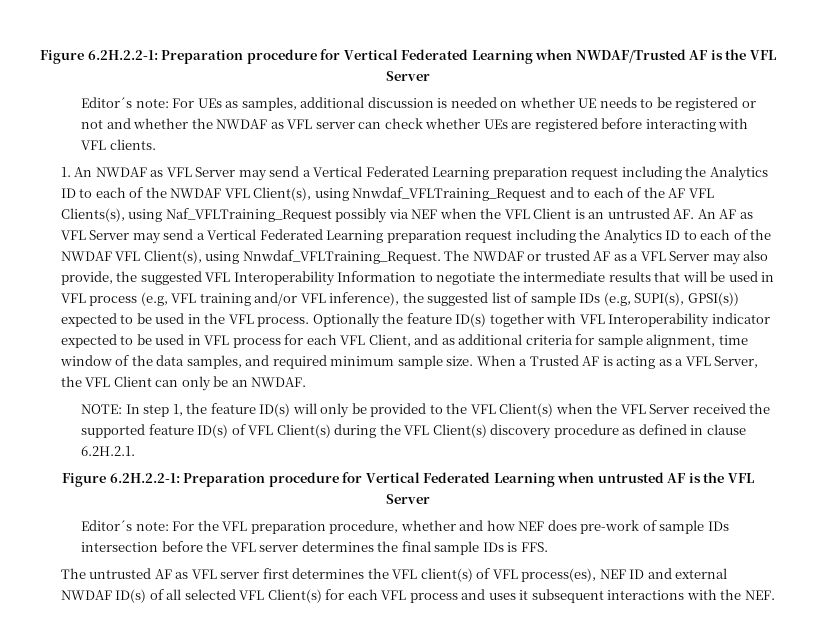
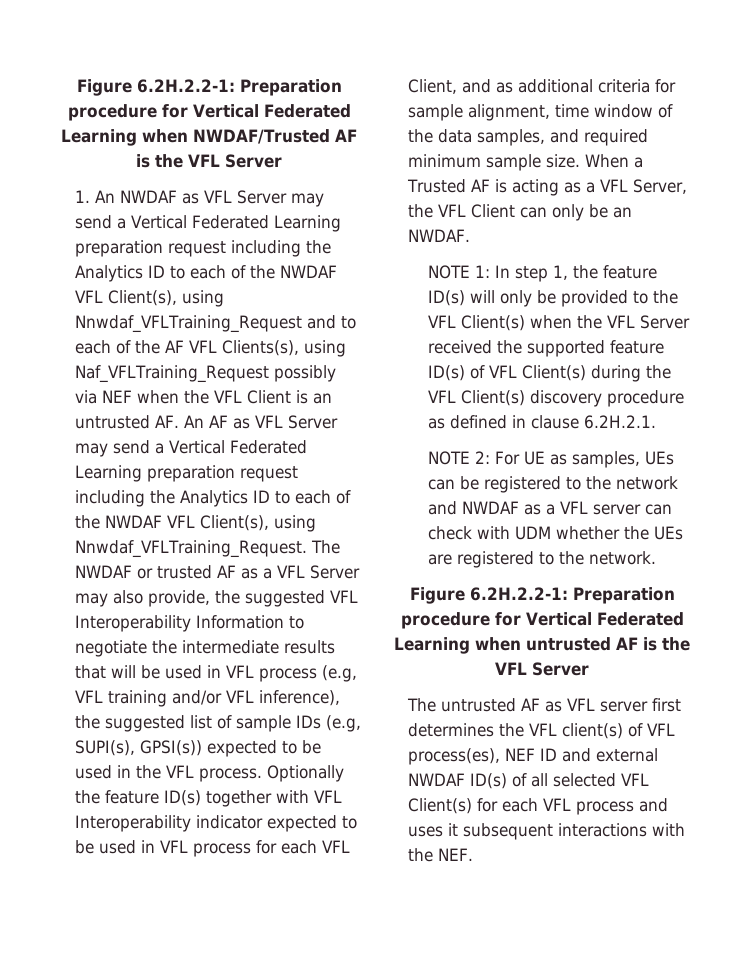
- Editor´s note: For UEs as samples, additional discussion is needed on whether UE needs to be registered or not and whether the NWDAF as VFL server can check whether UEs are registered before interacting with VFL clients.
- NOTE: In step 1, the feature ID(s) will only be provided to the VFL Client(s) when the VFL Server received the supported feature ID(s) of VFL Client(s) during the VFL Client(s) discovery procedure as defined in clause 6.2H.2.1.
+ NOTE 1: In step 1, the feature ID(s) will only be provided to the VFL Client(s) when the VFL Server received the supported feature ID(s) of VFL Client(s) during the VFL Client(s) discovery procedure as defined in clause 6.2H.2.1.
+ NOTE 2: For UE as samples, UEs can be registered to the network and NWDAF as a VFL server can check with UDM whether the UEs are registered to the network.
- Editor´s note: For the VFL preparation procedure, whether and how NEF does pre-work of sample IDs intersection before the VFL server determines the final sample IDs is FFS.

